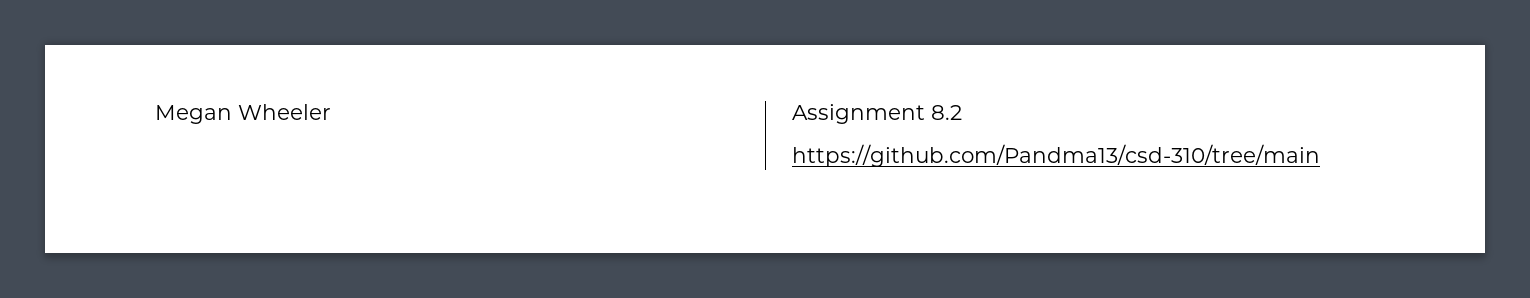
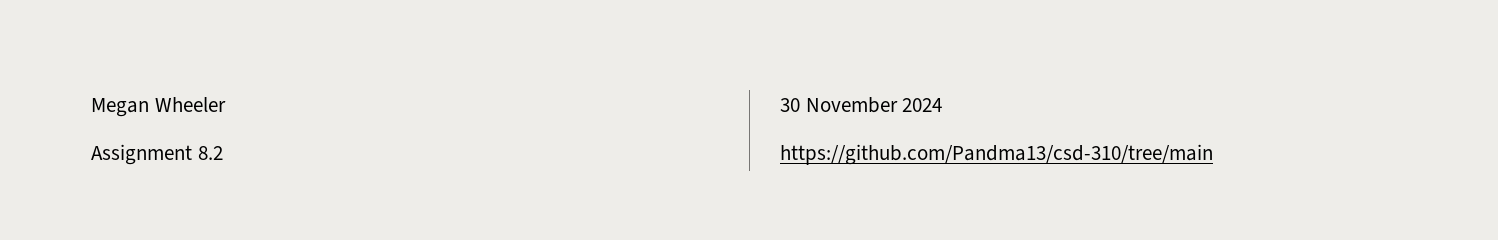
+ 30 November 2024

